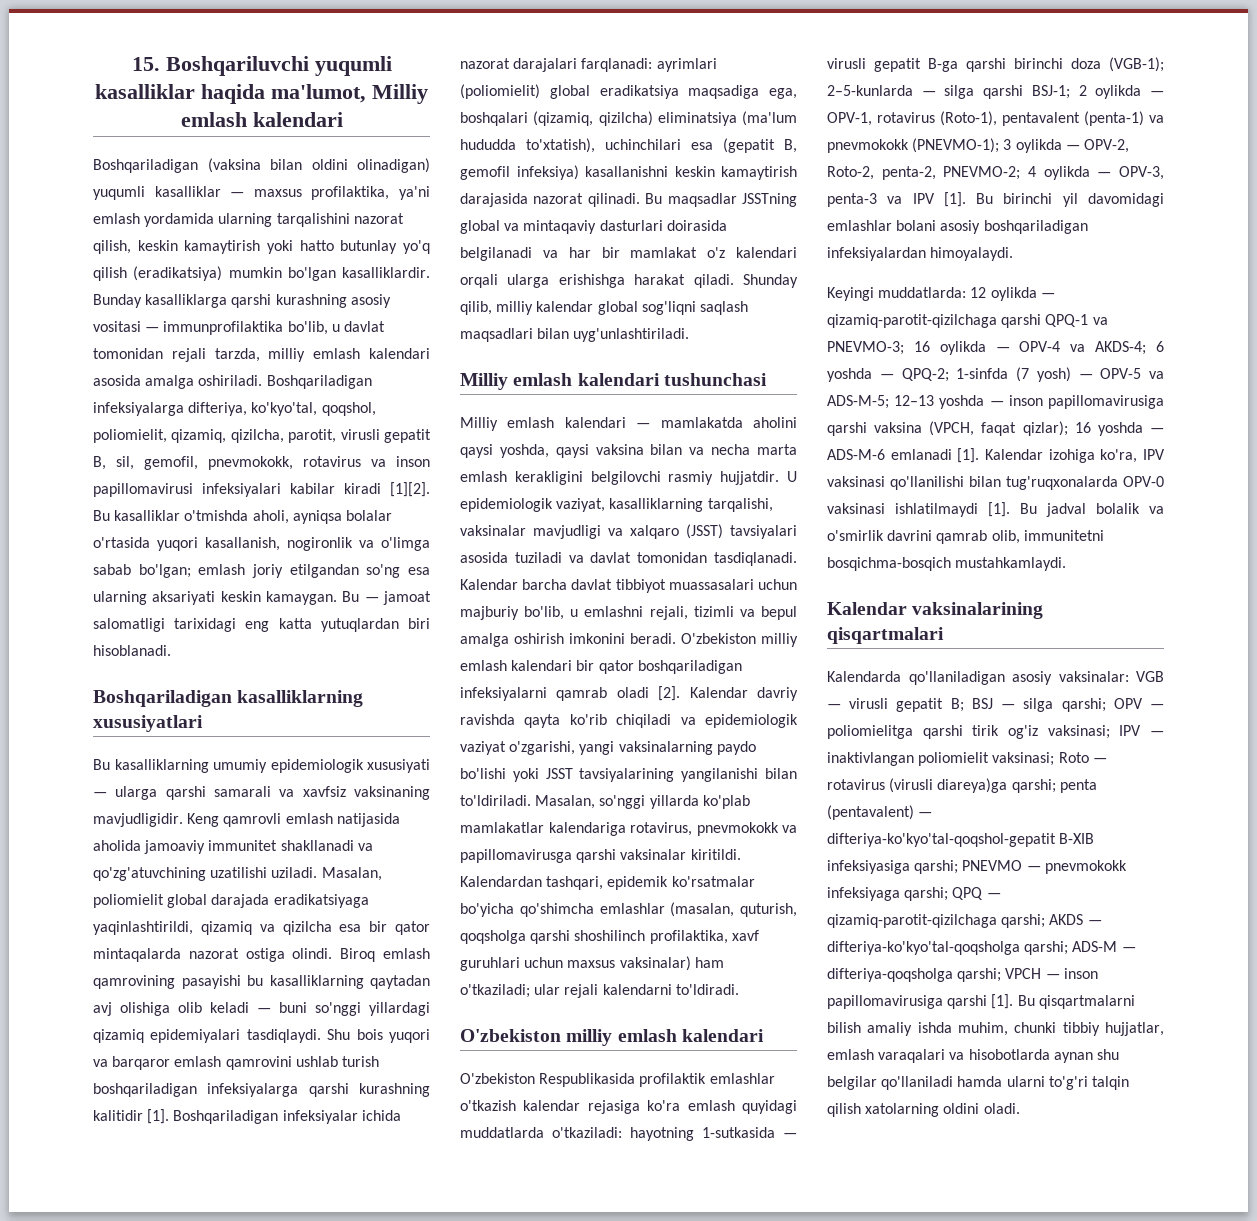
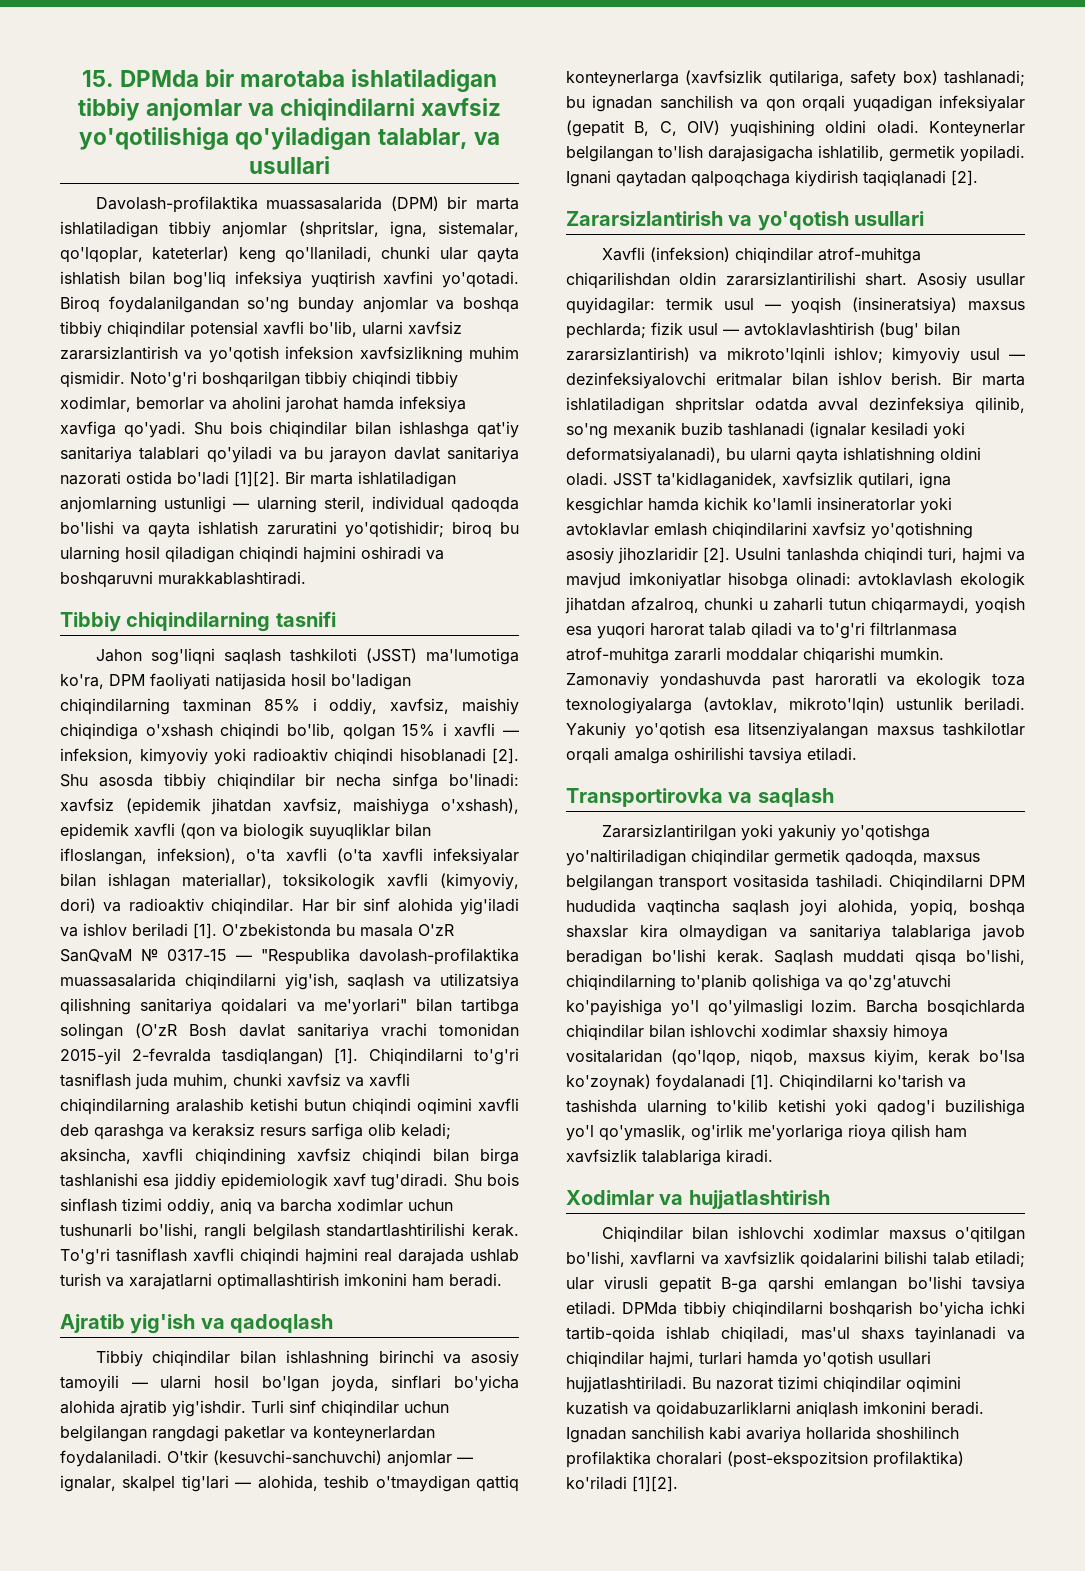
- 15. Boshqariluvchi yuqumli kasalliklar haqida ma'lumot, Milliy emlash kalendari
- Boshqariladigan (vaksina bilan oldini olinadigan) yuqumli kasalliklar — maxsus profilaktika, ya'ni emlash yordamida ularning tarqalishini nazorat qilish, keskin kamaytirish yoki hatto butunlay yo'q qilish (eradikatsiya) mumkin bo'lgan kasalliklardir. Bunday kasalliklarga qarshi kurashning asosiy vositasi — immunprofilaktika bo'lib, u davlat tomonidan rejali tarzda, milliy emlash kalendari asosida amalga oshiriladi. Boshqariladigan infeksiyalarga difteriya, ko'kyo'tal, qoqshol, poliomielit, qizamiq, qizilcha, parotit, virusli gepatit B, sil, gemofil, pnevmokokk, rotavirus va inson papillomavirusi infeksiyalari kabilar kiradi [1][2]. Bu kasalliklar o'tmishda aholi, ayniqsa bolalar o'rtasida yuqori kasallanish, nogironlik va o'limga sabab bo'lgan; emlash joriy etilgandan so'ng esa ularning aksariyati keskin kamaygan. Bu — jamoat salomatligi tarixidagi eng katta yutuqlardan biri hisoblanadi.
- Boshqariladigan kasalliklarning xususiyatlari
- Bu kasalliklarning umumiy epidemiologik xususiyati — ularga qarshi samarali va xavfsiz vaksinaning mavjudligidir. Keng qamrovli emlash natijasida aholida jamoaviy immunitet shakllanadi va qo'zg'atuvchining uzatilishi uziladi. Masalan, poliomielit global darajada eradikatsiyaga yaqinlashtirildi, qizamiq va qizilcha esa bir qator mintaqalarda nazorat ostiga olindi. Biroq emlash qamrovining pasayishi bu kasalliklarning qaytadan avj olishiga olib keladi — buni so'nggi yillardagi qizamiq epidemiyalari tasdiqlaydi. Shu bois yuqori va barqaror emlash qamrovini ushlab turish boshqariladigan infeksiyalarga qarshi kurashning kalitidir [1]. Boshqariladigan infeksiyalar ichida nazorat darajalari farqlanadi: ayrimlari (poliomielit) global eradikatsiya maqsadiga ega, boshqalari (qizamiq, qizilcha) eliminatsiya (ma'lum hududda to'xtatish), uchinchilari esa (gepatit B, gemofil infeksiya) kasallanishni keskin kamaytirish darajasida nazorat qilinadi. Bu maqsadlar JSSTning global va mintaqaviy dasturlari doirasida belgilanadi va har bir mamlakat o'z kalendari orqali ularga erishishga harakat qiladi. Shunday qilib, milliy kalendar global sog'liqni saqlash maqsadlari bilan uyg'unlashtiriladi.
- Milliy emlash kalendari tushunchasi
- Milliy emlash kalendari — mamlakatda aholini qaysi yoshda, qaysi vaksina bilan va necha marta emlash kerakligini belgilovchi rasmiy hujjatdir. U epidemiologik vaziyat, kasalliklarning tarqalishi, vaksinalar mavjudligi va xalqaro (JSST) tavsiyalari asosida tuziladi va davlat tomonidan tasdiqlanadi. Kalendar barcha davlat tibbiyot muassasalari uchun majburiy bo'lib, u emlashni rejali, tizimli va bepul amalga oshirish imkonini beradi. O'zbekiston milliy emlash kalendari bir qator boshqariladigan infeksiyalarni qamrab oladi [2]. Kalendar davriy ravishda qayta ko'rib chiqiladi va epidemiologik vaziyat o'zgarishi, yangi vaksinalarning paydo bo'lishi yoki JSST tavsiyalarining yangilanishi bilan to'ldiriladi. Masalan, so'nggi yillarda ko'plab mamlakatlar kalendariga rotavirus, pnevmokokk va papillomavirusga qarshi vaksinalar kiritildi. Kalendardan tashqari, epidemik ko'rsatmalar bo'yicha qo'shimcha emlashlar (masalan, quturish, qoqsholga qarshi shoshilinch profilaktika, xavf guruhlari uchun maxsus vaksinalar) ham o'tkaziladi; ular rejali kalendarni to'ldiradi.
- O'zbekiston milliy emlash kalendari
- O'zbekiston Respublikasida profilaktik emlashlar o'tkazish kalendar rejasiga ko'ra emlash quyidagi muddatlarda o'tkaziladi: hayotning 1-sutkasida — virusli gepatit B-ga qarshi birinchi doza (VGB-1); 2–5-kunlarda — silga qarshi BSJ-1; 2 oylikda — OPV-1, rotavirus (Roto-1), pentavalent (penta-1) va pnevmokokk (PNEVMO-1); 3 oylikda — OPV-2, Roto-2, penta-2, PNEVMO-2; 4 oylikda — OPV-3, penta-3 va IPV [1]. Bu birinchi yil davomidagi emlashlar bolani asosiy boshqariladigan infeksiyalardan himoyalaydi.
- Keyingi muddatlarda: 12 oylikda — qizamiq-parotit-qizilchaga qarshi QPQ-1 va PNEVMO-3; 16 oylikda — OPV-4 va AKDS-4; 6 yoshda — QPQ-2; 1-sinfda (7 yosh) — OPV-5 va ADS-M-5; 12–13 yoshda — inson papillomavirusiga qarshi vaksina (VPCH, faqat qizlar); 16 yoshda — ADS-M-6 emlanadi [1]. Kalendar izohiga ko'ra, IPV vaksinasi qo'llanilishi bilan tug'ruqxonalarda OPV-0 vaksinasi ishlatilmaydi [1]. Bu jadval bolalik va o'smirlik davrini qamrab olib, immunitetni bosqichma-bosqich mustahkamlaydi.
- Kalendar vaksinalarining qisqartmalari
- Kalendarda qo'llaniladigan asosiy vaksinalar: VGB — virusli gepatit B; BSJ — silga qarshi; OPV — poliomielitga qarshi tirik og'iz vaksinasi; IPV — inaktivlangan poliomielit vaksinasi; Roto — rotavirus (virusli diareya)ga qarshi; penta (pentavalent) — difteriya-ko'kyo'tal-qoqshol-gepatit B-XIB infeksiyasiga qarshi; PNEVMO — pnevmokokk infeksiyaga qarshi; QPQ — qizamiq-parotit-qizilchaga qarshi; AKDS — difteriya-ko'kyo'tal-qoqsholga qarshi; ADS-M — difteriya-qoqsholga qarshi; VPCH — inson papillomavirusiga qarshi [1]. Bu qisqartmalarni bilish amaliy ishda muhim, chunki tibbiy hujjatlar, emlash varaqalari va hisobotlarda aynan shu belgilar qo'llaniladi hamda ularni to'g'ri talqin qilish xatolarning oldini oladi.
+ 15. DPMda bir marotaba ishlatiladigan tibbiy anjomlar va chiqindilarni xavfsiz yo'qotilishiga qo'yiladigan talablar, va usullari
+ Davolash-profilaktika muassasalarida (DPM) bir marta ishlatiladigan tibbiy anjomlar (shpritslar, igna, sistemalar, qo'lqoplar, kateterlar) keng qo'llaniladi, chunki ular qayta ishlatish bilan bog'liq infeksiya yuqtirish xavfini yo'qotadi. Biroq foydalanilgandan so'ng bunday anjomlar va boshqa tibbiy chiqindilar potensial xavfli bo'lib, ularni xavfsiz zararsizlantirish va yo'qotish infeksion xavfsizlikning muhim qismidir. Noto'g'ri boshqarilgan tibbiy chiqindi tibbiy xodimlar, bemorlar va aholini jarohat hamda infeksiya xavfiga qo'yadi. Shu bois chiqindilar bilan ishlashga qat'iy sanitariya talablari qo'yiladi va bu jarayon davlat sanitariya nazorati ostida bo'ladi [1][2]. Bir marta ishlatiladigan anjomlarning ustunligi — ularning steril, individual qadoqda bo'lishi va qayta ishlatish zaruratini yo'qotishidir; biroq bu ularning hosil qiladigan chiqindi hajmini oshiradi va boshqaruvni murakkablashtiradi.
+ Tibbiy chiqindilarning tasnifi
+ Jahon sog'liqni saqlash tashkiloti (JSST) ma'lumotiga ko'ra, DPM faoliyati natijasida hosil bo'ladigan chiqindilarning taxminan 85% i oddiy, xavfsiz, maishiy chiqindiga o'xshash chiqindi bo'lib, qolgan 15% i xavfli — infeksion, kimyoviy yoki radioaktiv chiqindi hisoblanadi [2]. Shu asosda tibbiy chiqindilar bir necha sinfga bo'linadi: xavfsiz (epidemik jihatdan xavfsiz, maishiyga o'xshash), epidemik xavfli (qon va biologik suyuqliklar bilan ifloslangan, infeksion), o'ta xavfli (o'ta xavfli infeksiyalar bilan ishlagan materiallar), toksikologik xavfli (kimyoviy, dori) va radioaktiv chiqindilar. Har bir sinf alohida yig'iladi va ishlov beriladi [1]. O'zbekistonda bu masala O'zR SanQvaM № 0317-15 — "Respublika davolash-profilaktika muassasalarida chiqindilarni yig'ish, saqlash va utilizatsiya qilishning sanitariya qoidalari va me'yorlari" bilan tartibga solingan (O'zR Bosh davlat sanitariya vrachi tomonidan 2015-yil 2-fevralda tasdiqlangan) [1]. Chiqindilarni to'g'ri tasniflash juda muhim, chunki xavfsiz va xavfli chiqindilarning aralashib ketishi butun chiqindi oqimini xavfli deb qarashga va keraksiz resurs sarfiga olib keladi; aksincha, xavfli chiqindining xavfsiz chiqindi bilan birga tashlanishi esa jiddiy epidemiologik xavf tug'diradi. Shu bois sinflash tizimi oddiy, aniq va barcha xodimlar uchun tushunarli bo'lishi, rangli belgilash standartlashtirilishi kerak. To'g'ri tasniflash xavfli chiqindi hajmini real darajada ushlab turish va xarajatlarni optimallashtirish imkonini ham beradi.
+ Ajratib yig'ish va qadoqlash
+ Tibbiy chiqindilar bilan ishlashning birinchi va asosiy tamoyili — ularni hosil bo'lgan joyda, sinflari bo'yicha alohida ajratib yig'ishdir. Turli sinf chiqindilar uchun belgilangan rangdagi paketlar va konteynerlardan foydalaniladi. O'tkir (kesuvchi-sanchuvchi) anjomlar — ignalar, skalpel tig'lari — alohida, teshib o'tmaydigan qattiq konteynerlarga (xavfsizlik qutilariga, safety box) tashlanadi; bu ignadan sanchilish va qon orqali yuqadigan infeksiyalar (gepatit B, C, OIV) yuqishining oldini oladi. Konteynerlar belgilangan to'lish darajasigacha ishlatilib, germetik yopiladi. Ignani qaytadan qalpoqchaga kiydirish taqiqlanadi [2].
+ Zararsizlantirish va yo'qotish usullari
+ Xavfli (infeksion) chiqindilar atrof-muhitga chiqarilishdan oldin zararsizlantirilishi shart. Asosiy usullar quyidagilar: termik usul — yoqish (insineratsiya) maxsus pechlarda; fizik usul — avtoklavlashtirish (bug' bilan zararsizlantirish) va mikroto'lqinli ishlov; kimyoviy usul — dezinfeksiyalovchi eritmalar bilan ishlov berish. Bir marta ishlatiladigan shpritslar odatda avval dezinfeksiya qilinib, so'ng mexanik buzib tashlanadi (ignalar kesiladi yoki deformatsiyalanadi), bu ularni qayta ishlatishning oldini oladi. JSST ta'kidlaganidek, xavfsizlik qutilari, igna kesgichlar hamda kichik ko'lamli insineratorlar yoki avtoklavlar emlash chiqindilarini xavfsiz yo'qotishning asosiy jihozlaridir [2]. Usulni tanlashda chiqindi turi, hajmi va mavjud imkoniyatlar hisobga olinadi: avtoklavlash ekologik jihatdan afzalroq, chunki u zaharli tutun chiqarmaydi, yoqish esa yuqori harorat talab qiladi va to'g'ri filtrlanmasa atrof-muhitga zararli moddalar chiqarishi mumkin. Zamonaviy yondashuvda past haroratli va ekologik toza texnologiyalarga (avtoklav, mikroto'lqin) ustunlik beriladi. Yakuniy yo'qotish esa litsenziyalangan maxsus tashkilotlar orqali amalga oshirilishi tavsiya etiladi.
+ Transportirovka va saqlash
+ Zararsizlantirilgan yoki yakuniy yo'qotishga yo'naltiriladigan chiqindilar germetik qadoqda, maxsus belgilangan transport vositasida tashiladi. Chiqindilarni DPM hududida vaqtincha saqlash joyi alohida, yopiq, boshqa shaxslar kira olmaydigan va sanitariya talablariga javob beradigan bo'lishi kerak. Saqlash muddati qisqa bo'lishi, chiqindilarning to'planib qolishiga va qo'zg'atuvchi ko'payishiga yo'l qo'yilmasligi lozim. Barcha bosqichlarda chiqindilar bilan ishlovchi xodimlar shaxsiy himoya vositalaridan (qo'lqop, niqob, maxsus kiyim, kerak bo'lsa ko'zoynak) foydalanadi [1]. Chiqindilarni ko'tarish va tashishda ularning to'kilib ketishi yoki qadog'i buzilishiga yo'l qo'ymaslik, og'irlik me'yorlariga rioya qilish ham xavfsizlik talablariga kiradi.
+ Xodimlar va hujjatlashtirish
+ Chiqindilar bilan ishlovchi xodimlar maxsus o'qitilgan bo'lishi, xavflarni va xavfsizlik qoidalarini bilishi talab etiladi; ular virusli gepatit B-ga qarshi emlangan bo'lishi tavsiya etiladi. DPMda tibbiy chiqindilarni boshqarish bo'yicha ichki tartib-qoida ishlab chiqiladi, mas'ul shaxs tayinlanadi va chiqindilar hajmi, turlari hamda yo'qotish usullari hujjatlashtiriladi. Bu nazorat tizimi chiqindilar oqimini kuzatish va qoidabuzarliklarni aniqlash imkonini beradi. Ignadan sanchilish kabi avariya hollarida shoshilinch profilaktika choralari (post-ekspozitsion profilaktika) ko'riladi [1][2].

